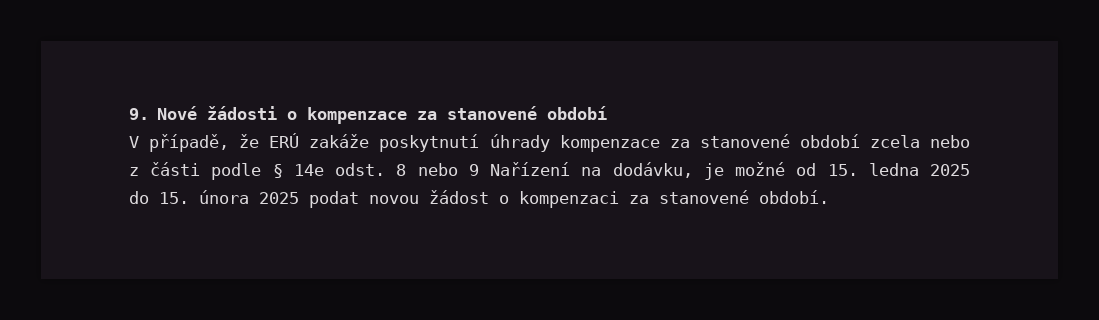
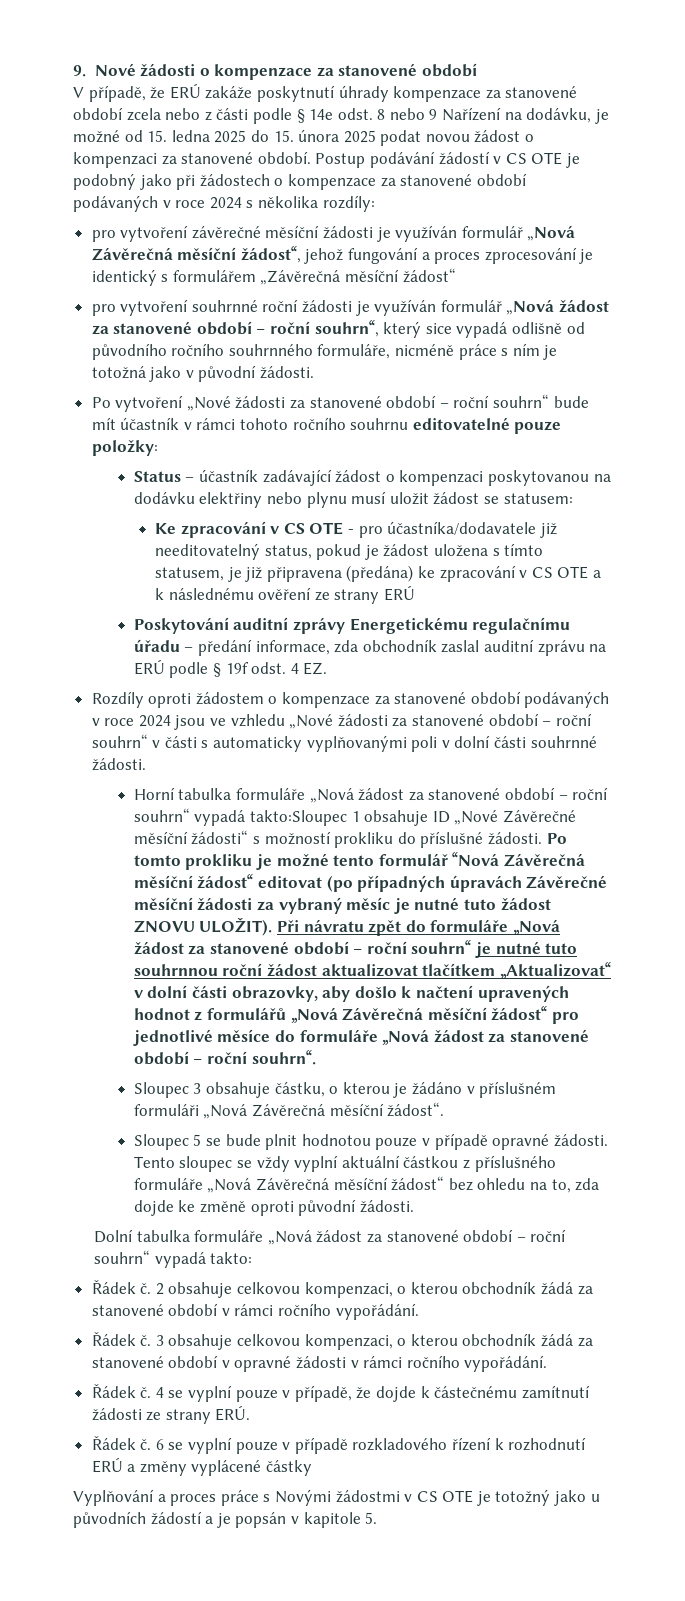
+ Postup podávání žádostí v CS OTE je podobný jako při žádostech o kompenzace za stanovené období podávaných v roce 2024 s několika rozdíly:
+ pro vytvoření závěrečné měsíční žádosti je využíván formulář „Nová Závěrečná měsíční žádost“, jehož fungování a proces zprocesování je identický s formulářem „Závěrečná měsíční žádost“
+ pro vytvoření souhrnné roční žádosti je využíván formulář „Nová žádost za stanovené období – roční souhrn“, který sice vypadá odlišně od původního ročního souhrnného formuláře, nicméně práce s ním je totožná jako v původní žádosti.
+ Po vytvoření „Nové žádosti za stanovené období – roční souhrn“ bude mít účastník v rámci tohoto ročního souhrnu editovatelné pouze položky:
+ Status – účastník zadávající žádost o kompenzaci poskytovanou na dodávku elektřiny nebo plynu musí uložit žádost se statusem:
+ Ke zpracování v CS OTE - pro účastníka/dodavatele již needitovatelný status, pokud je žádost uložena s tímto statusem, je již připravena (předána) ke zpracování v CS OTE a k následnému ověření ze strany ERÚ
+ Poskytování auditní zprávy Energetickému regulačnímu úřadu – předání informace, zda obchodník zaslal auditní zprávu na ERÚ podle § 19f odst. 4 EZ.
+ Rozdíly oproti žádostem o kompenzace za stanovené období podávaných v roce 2024 jsou ve vzhledu „Nové žádosti za stanovené období – roční souhrn“ v části s automaticky vyplňovanými poli v dolní části souhrnné žádosti.
+ Horní tabulka formuláře „Nová žádost za stanovené období – roční souhrn“ vypadá takto:Sloupec 1 obsahuje ID „Nové Závěrečné měsíční žádosti“ s možností prokliku do příslušné žádosti. Po tomto prokliku je možné tento formulář “Nová Závěrečná měsíční žádost“ editovat (po případných úpravách Závěrečné měsíční žádosti za vybraný měsíc je nutné tuto žádost ZNOVU ULOŽIT). Při návratu zpět do formuláře „Nová žádost za stanovené období – roční souhrn“ je nutné tuto souhrnnou roční žádost aktualizovat tlačítkem „Aktualizovat“ v dolní části obrazovky, aby došlo k načtení upravených hodnot z formulářů „Nová Závěrečná měsíční žádost“ pro jednotlivé měsíce do formuláře „Nová žádost za stanovené období – roční souhrn“.
+ Sloupec 3 obsahuje částku, o kterou je žádáno v příslušném formuláři „Nová Závěrečná měsíční žádost“.
+ Sloupec 5 se bude plnit hodnotou pouze v případě opravné žádosti. Tento sloupec se vždy vyplní aktuální částkou z příslušného formuláře „Nová Závěrečná měsíční žádost“ bez ohledu na to, zda dojde ke změně oproti původní žádosti.
+ Dolní tabulka formuláře „Nová žádost za stanovené období – roční souhrn“ vypadá takto:
+ Řádek č. 2 obsahuje celkovou kompenzaci, o kterou obchodník žádá za stanovené období v rámci ročního vypořádání.
+ Řádek č. 3 obsahuje celkovou kompenzaci, o kterou obchodník žádá za stanovené období v opravné žádosti v rámci ročního vypořádání.
+ Řádek č. 4 se vyplní pouze v případě, že dojde k částečnému zamítnutí žádosti ze strany ERÚ.
+ Řádek č. 6 se vyplní pouze v případě rozkladového řízení k rozhodnutí ERÚ a změny vyplácené částky
+ Vyplňování a proces práce s Novými žádostmi v CS OTE je totožný jako u původních žádostí a je popsán v kapitole 5.

